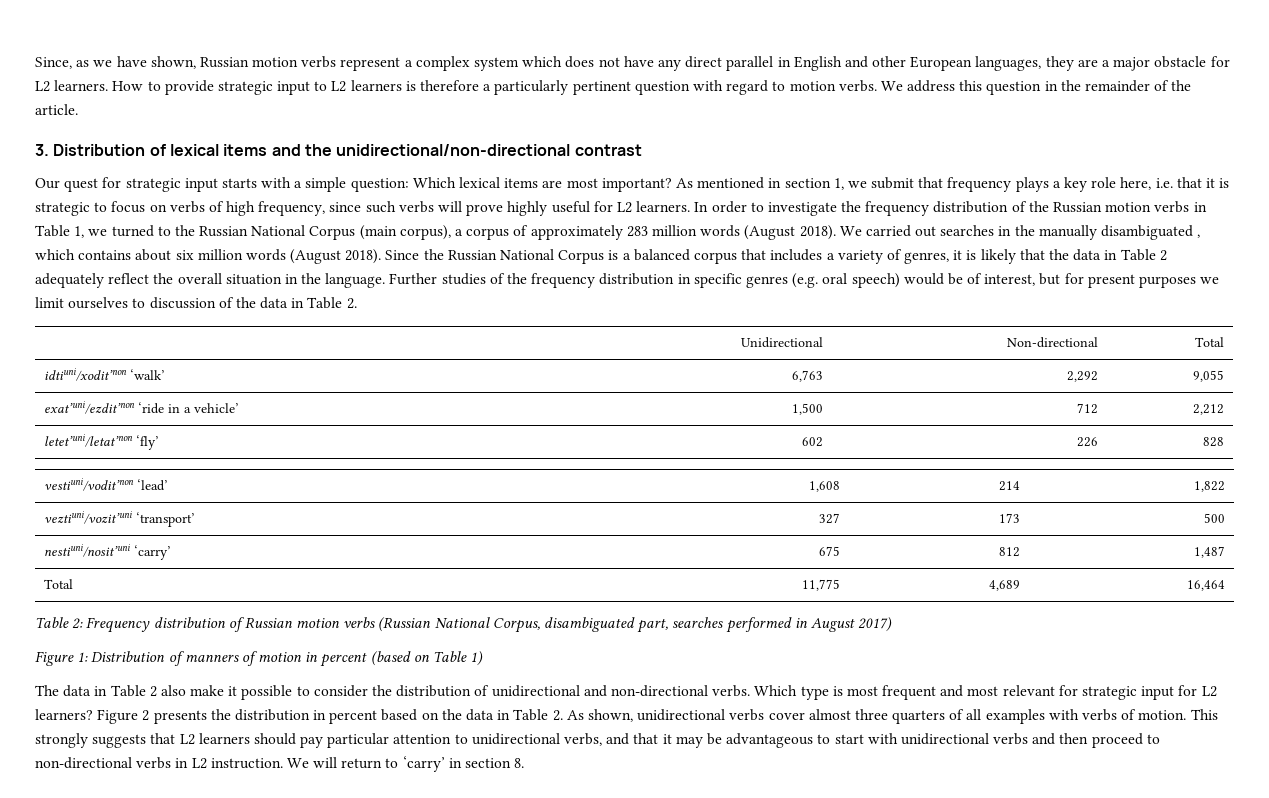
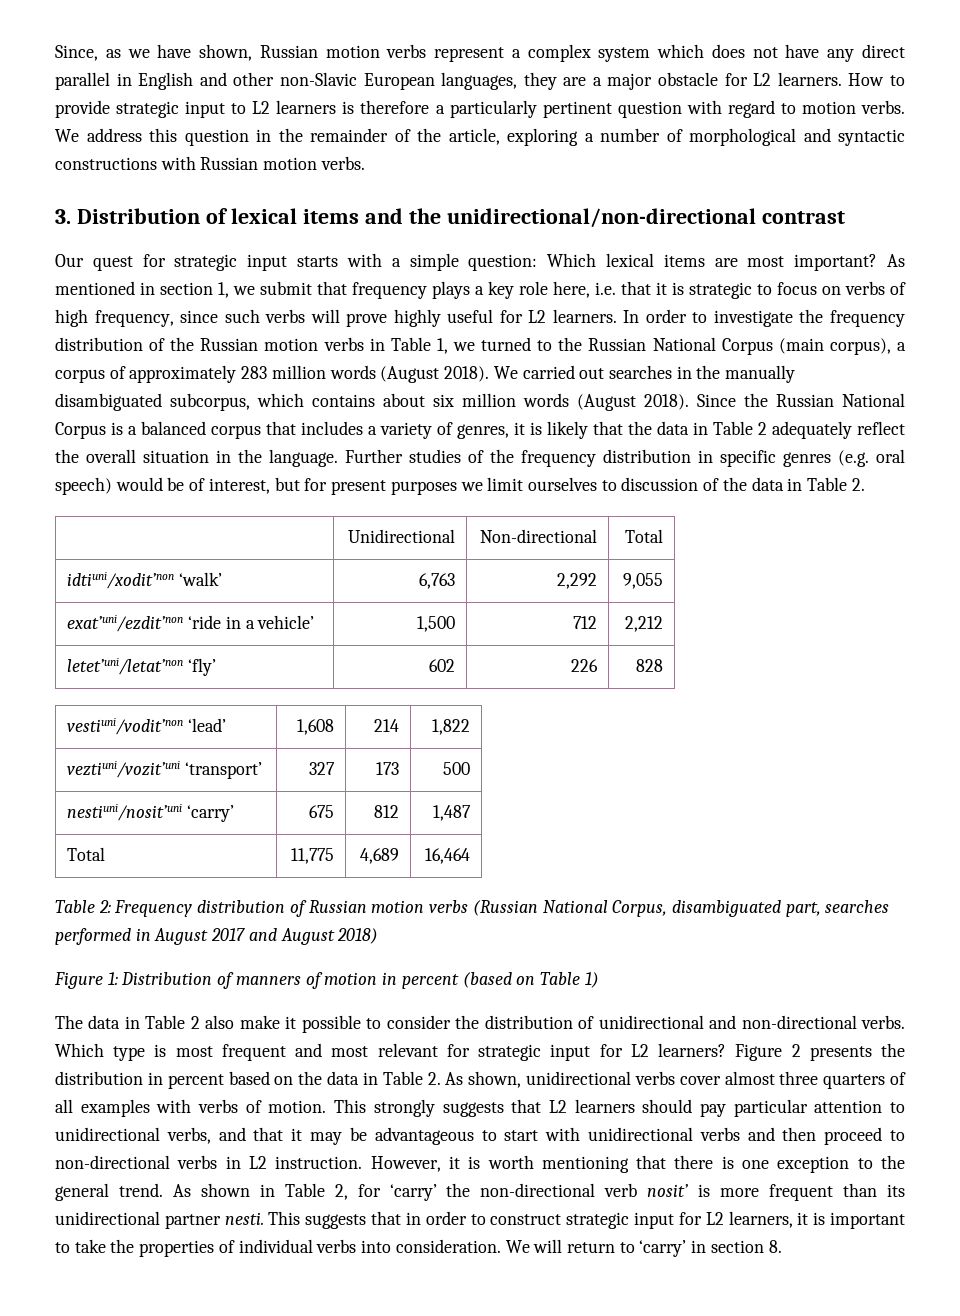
- Since, as we have shown, Russian motion verbs represent a complex system which does not have any direct parallel in English and other European languages, they are a major obstacle for L2 learners.
+ Since, as we have shown, Russian motion verbs represent a complex system which does not have any direct parallel in English and other non-Slavic European languages, they are a major obstacle for L2 learners.
- We address this question in the remainder of the article.
+ We address this question in the remainder of the article, exploring a number of morphological and syntactic constructions with Russian motion verbs.
- We carried out searches in the manually disambiguated , which contains about six million words (August 2018).
+ We carried out searches in the manually disambiguated subcorpus, which contains about six million words (August 2018).
- Table 2: Frequency distribution of Russian motion verbs (Russian National Corpus, disambiguated part, searches performed in August 2017)
+ Table 2: Frequency distribution of Russian motion verbs (Russian National Corpus, disambiguated part, searches performed in August 2017 and August 2018)
+ However, it is worth mentioning that there is one exception to the general trend. As shown in Table 2, for ‘carry’ the non-directional verb nosit’ is more frequent than its unidirectional partner nesti. This suggests that in order to construct strategic input for L2 learners, it is important to take the properties of individual verbs into consideration.

